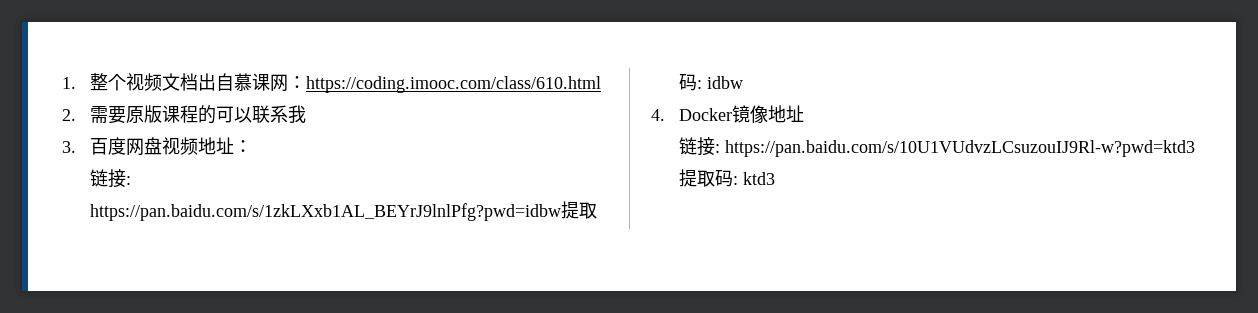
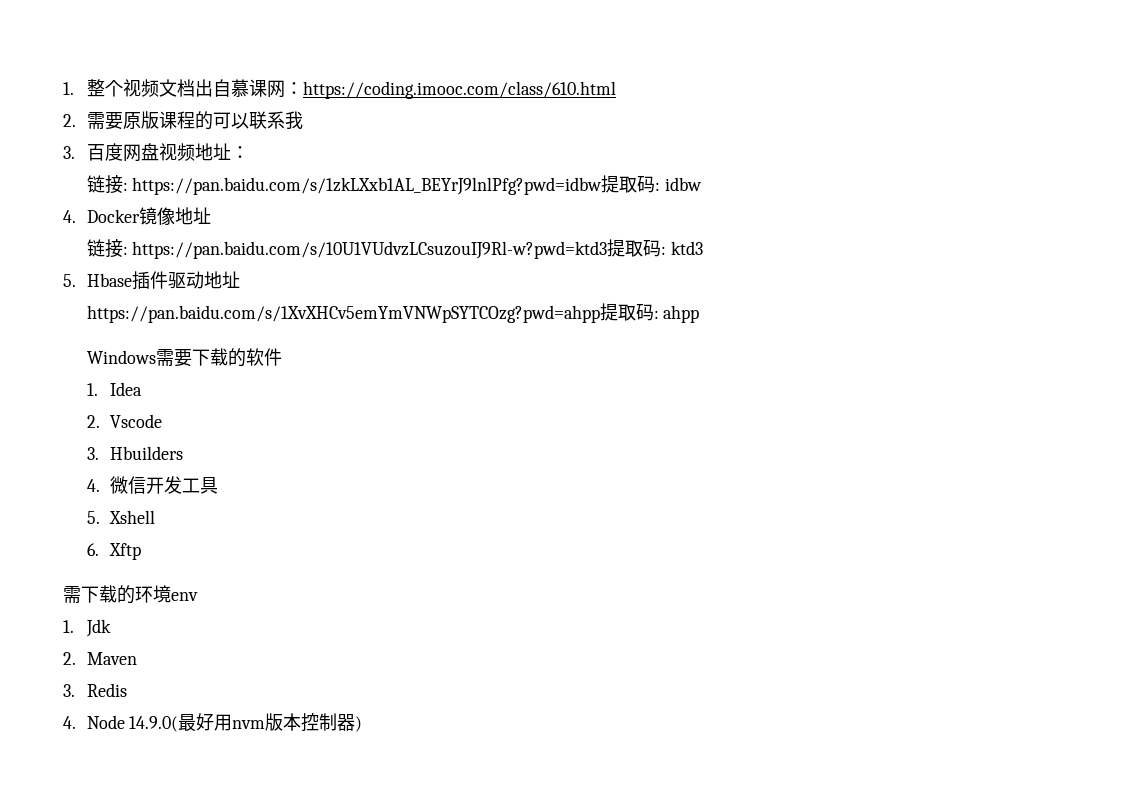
+ 5. Hbase插件驱动地址
+ https://pan.baidu.com/s/1XvXHCv5emYmVNWpSYTCOzg?pwd=ahpp提取码: ahpp
+ Windows需要下载的软件
+ 1. Idea
+ 2. Vscode
+ 3. Hbuilders
+ 4.微信开发工具
+ 5. Xshell
+ 6. Xftp
+ 需下载的环境env
+ 1. Jdk
+ 2. Maven
+ 3. Redis
+ 4. Node 14.9.0(最好用nvm版本控制器)

